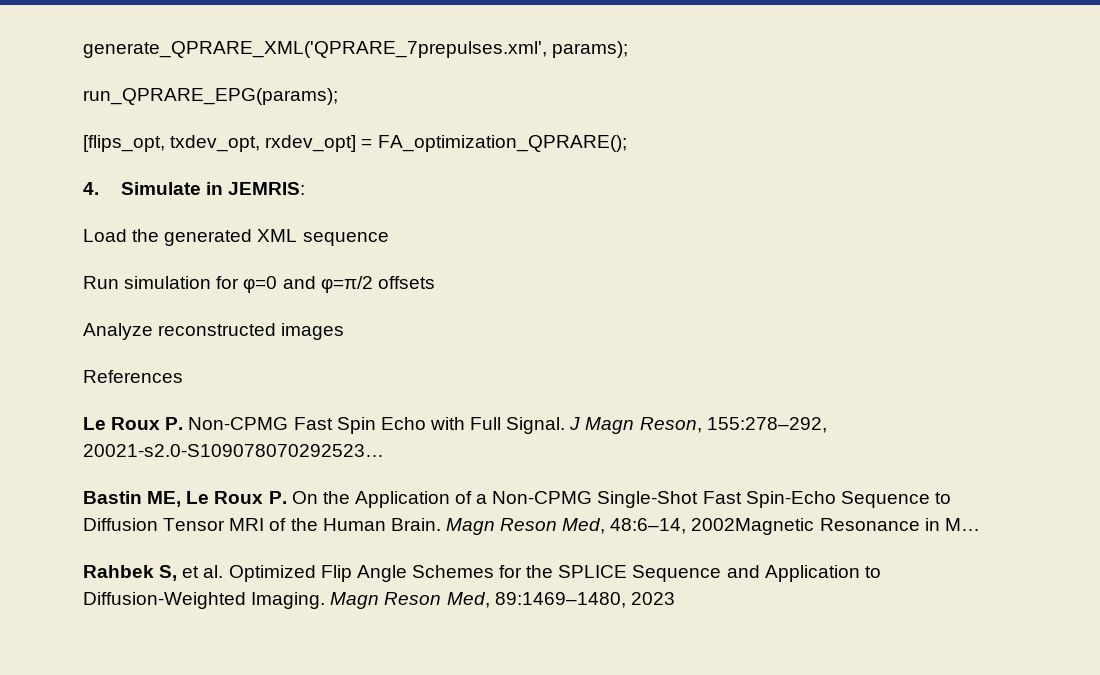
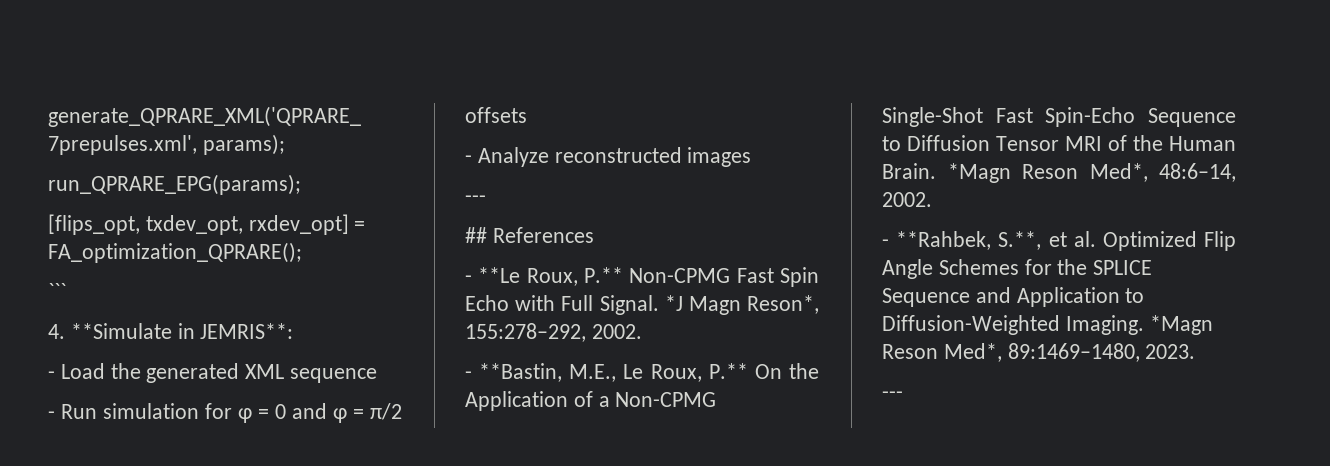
- 4. Simulate in JEMRIS:
- Load the generated XML sequence
+ ```
+ 4. **Simulate in JEMRIS**:
+ - Load the generated XML sequence
- Run simulation for φ=0 and φ=π/2 offsets
+ - Run simulation for φ = 0 and φ = π/2 offsets
- Analyze reconstructed images
- References
+ - Analyze reconstructed images
+ ---
+ ## References
- Le Roux P. Non-CPMG Fast Spin Echo with Full Signal.
+ - **Le Roux, P.** Non-CPMG Fast Spin Echo with Full Signal.
- J Magn Reson, 155:278–292, 20021-s2.0-S109078070292523…
- Bastin ME, Le Roux P. On the Application of a Non-CPMG Single-Shot Fast Spin-Echo Sequence to Diffusion Tensor MRI of the Human Brain.
+ *J Magn Reson*, 155:278–292, 2002.
+ - **Bastin, M.E., Le Roux, P.** On the Application of a Non-CPMG Single-Shot Fast Spin-Echo Sequence to Diffusion Tensor MRI of the Human Brain.
- Magn Reson Med, 48:6–14, 2002Magnetic Resonance in M…
- Rahbek S, et al. Optimized Flip Angle Schemes for the SPLICE Sequence and Application to Diffusion-Weighted Imaging.
+ *Magn Reson Med*, 48:6–14, 2002.
+ - **Rahbek, S.**, et al. Optimized Flip Angle Schemes for the SPLICE Sequence and Application to Diffusion-Weighted Imaging.
- Magn Reson Med, 89:1469–1480, 2023
+ *Magn Reson Med*, 89:1469–1480, 2023.
+ ---

